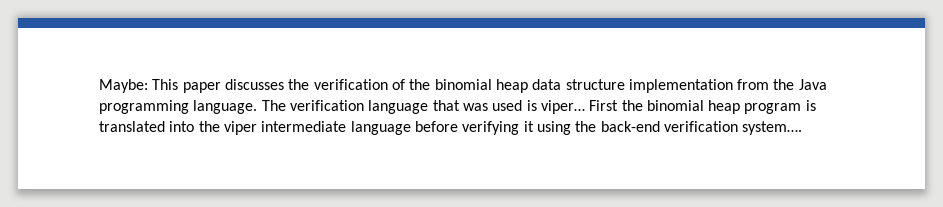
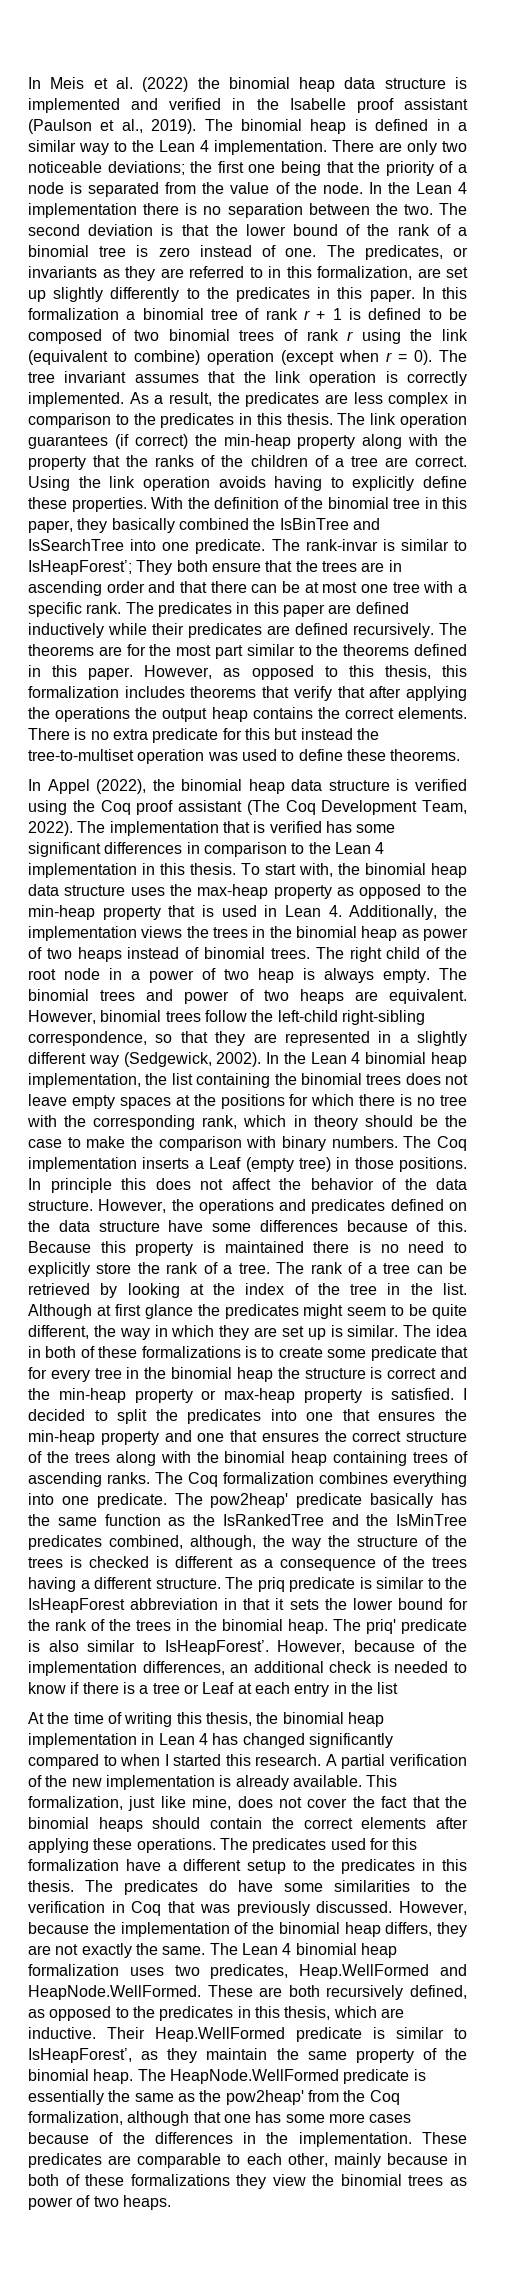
- Maybe: This paper discusses the verification of the binomial heap data structure implementation from the Java programming language. The verification language that was used is viper… First the binomial heap program is translated into the viper intermediate language before verifying it using the back-end verification system….
+ In Meis et al. (2022) the binomial heap data structure is implemented and verified in the Isabelle proof assistant (Paulson et al., 2019). The binomial heap is defined in a similar way to the Lean 4 implementation. There are only two noticeable deviations; the first one being that the priority of a node is separated from the value of the node. In the Lean 4 implementation there is no separation between the two. The second deviation is that the lower bound of the rank of a binomial tree is zero instead of one. The predicates, or invariants as they are referred to in this formalization, are set up slightly differently to the predicates in this paper. In this formalization a binomial tree of rank r + 1 is defined to be composed of two binomial trees of rank r using the link (equivalent to combine) operation (except when r = 0). The tree invariant assumes that the link operation is correctly implemented. As a result, the predicates are less complex in comparison to the predicates in this thesis. The link operation guarantees (if correct) the min-heap property along with the property that the ranks of the children of a tree are correct. Using the link operation avoids having to explicitly define these properties. With the definition of the binomial tree in this paper, they basically combined the IsBinTree and IsSearchTree into one predicate. The rank-invar is similar to IsHeapForest’; They both ensure that the trees are in ascending order and that there can be at most one tree with a specific rank. The predicates in this paper are defined inductively while their predicates are defined recursively. The theorems are for the most part similar to the theorems defined in this paper. However, as opposed to this thesis, this formalization includes theorems that verify that after applying the operations the output heap contains the correct elements. There is no extra predicate for this but instead the tree-to-multiset operation was used to define these theorems.
+ In Appel (2022), the binomial heap data structure is verified using the Coq proof assistant (The Coq Development Team, 2022). The implementation that is verified has some significant differences in comparison to the Lean 4 implementation in this thesis. To start with, the binomial heap data structure uses the max-heap property as opposed to the min-heap property that is used in Lean 4. Additionally, the implementation views the trees in the binomial heap as power of two heaps instead of binomial trees. The right child of the root node in a power of two heap is always empty. The binomial trees and power of two heaps are equivalent. However, binomial trees follow the left-child right-sibling correspondence, so that they are represented in a slightly different way (Sedgewick, 2002). In the Lean 4 binomial heap implementation, the list containing the binomial trees does not leave empty spaces at the positions for which there is no tree with the corresponding rank, which in theory should be the case to make the comparison with binary numbers. The Coq implementation inserts a Leaf (empty tree) in those positions. In principle this does not affect the behavior of the data structure. However, the operations and predicates defined on the data structure have some differences because of this. Because this property is maintained there is no need to explicitly store the rank of a tree. The rank of a tree can be retrieved by looking at the index of the tree in the list. Although at first glance the predicates might seem to be quite different, the way in which they are set up is similar. The idea in both of these formalizations is to create some predicate that for every tree in the binomial heap the structure is correct and the min-heap property or max-heap property is satisfied. I decided to split the predicates into one that ensures the min-heap property and one that ensures the correct structure of the trees along with the binomial heap containing trees of ascending ranks. The Coq formalization combines everything into one predicate. The pow2heap' predicate basically has the same function as the IsRankedTree and the IsMinTree predicates combined, although, the way the structure of the trees is checked is different as a consequence of the trees having a different structure. The priq predicate is similar to the IsHeapForest abbreviation in that it sets the lower bound for the rank of the trees in the binomial heap. The priq' predicate is also similar to IsHeapForest’. However, because of the implementation differences, an additional check is needed to know if there is a tree or Leaf at each entry in the list
+ At the time of writing this thesis, the binomial heap implementation in Lean 4 has changed significantly compared to when I started this research. A partial verification of the new implementation is already available. This formalization, just like mine, does not cover the fact that the binomial heaps should contain the correct elements after applying these operations. The predicates used for this formalization have a different setup to the predicates in this thesis. The predicates do have some similarities to the verification in Coq that was previously discussed. However, because the implementation of the binomial heap differs, they are not exactly the same. The Lean 4 binomial heap formalization uses two predicates, Heap.WellFormed and HeapNode.WellFormed. These are both recursively defined, as opposed to the predicates in this thesis, which are inductive. Their Heap.WellFormed predicate is similar to IsHeapForest’, as they maintain the same property of the binomial heap. The HeapNode.WellFormed predicate is essentially the same as the pow2heap' from the Coq formalization, although that one has some more cases because of the differences in the implementation. These predicates are comparable to each other, mainly because in both of these formalizations they view the binomial trees as power of two heaps.

